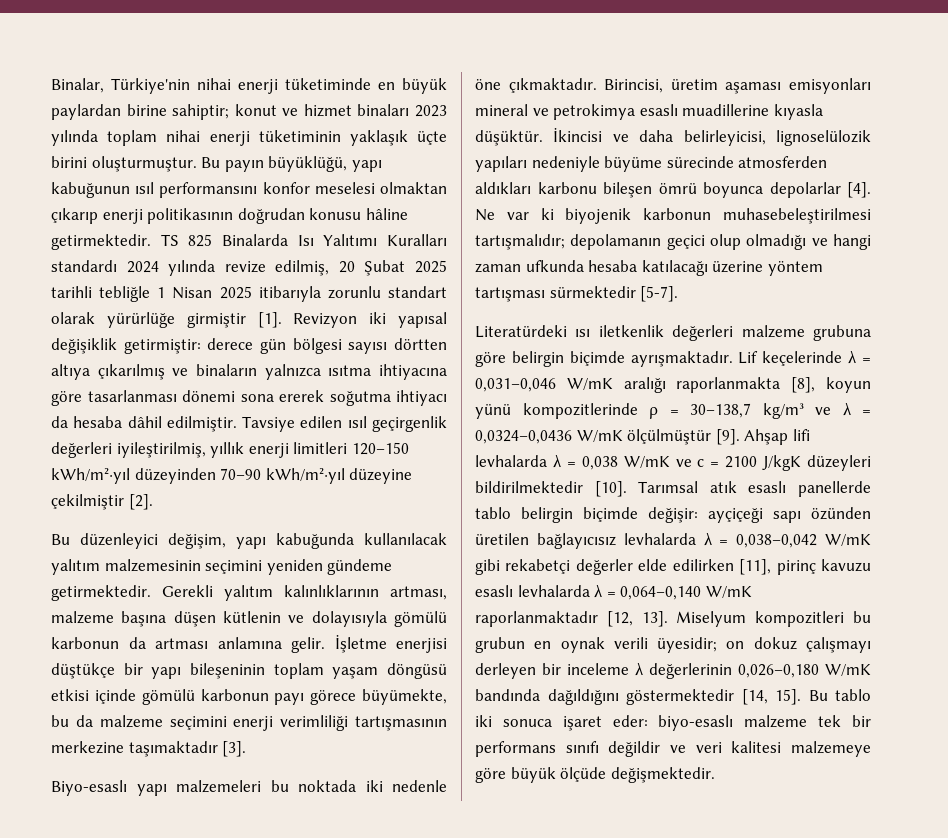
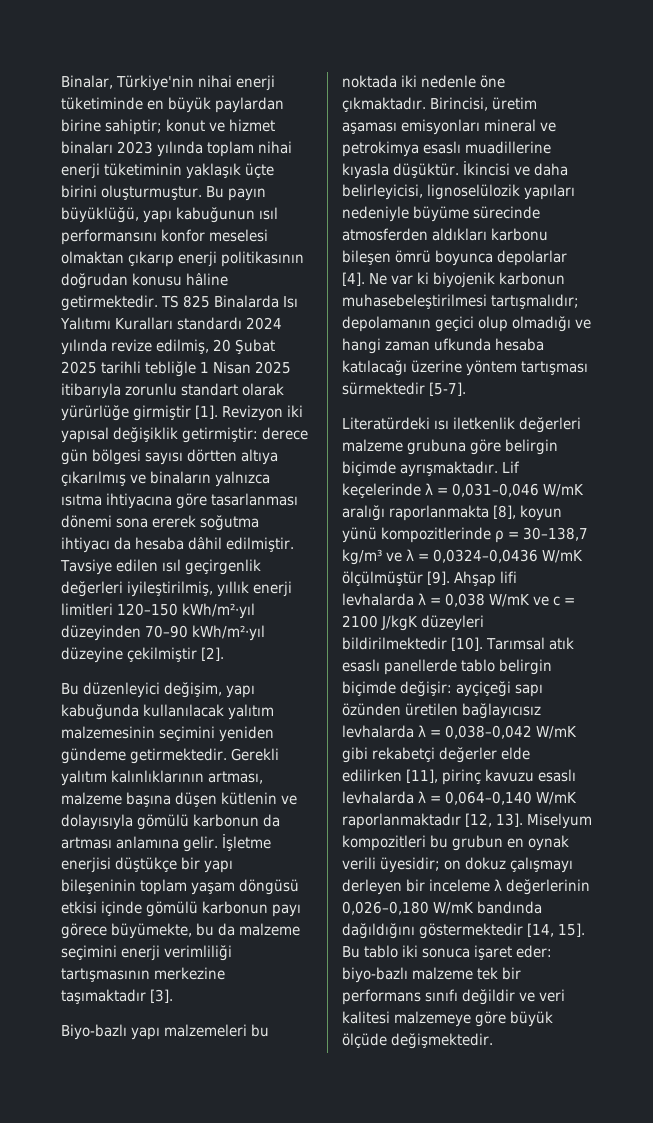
- Biyo-esaslı yapı malzemeleri bu noktada iki nedenle öne çıkmaktadır.
+ Biyo-bazlı yapı malzemeleri bu noktada iki nedenle öne çıkmaktadır.
- Bu tablo iki sonuca işaret eder: biyo-esaslı malzeme tek bir performans sınıfı değildir ve veri kalitesi malzemeye göre büyük ölçüde değişmektedir.
+ Bu tablo iki sonuca işaret eder: biyo-bazlı malzeme tek bir performans sınıfı değildir ve veri kalitesi malzemeye göre büyük ölçüde değişmektedir.

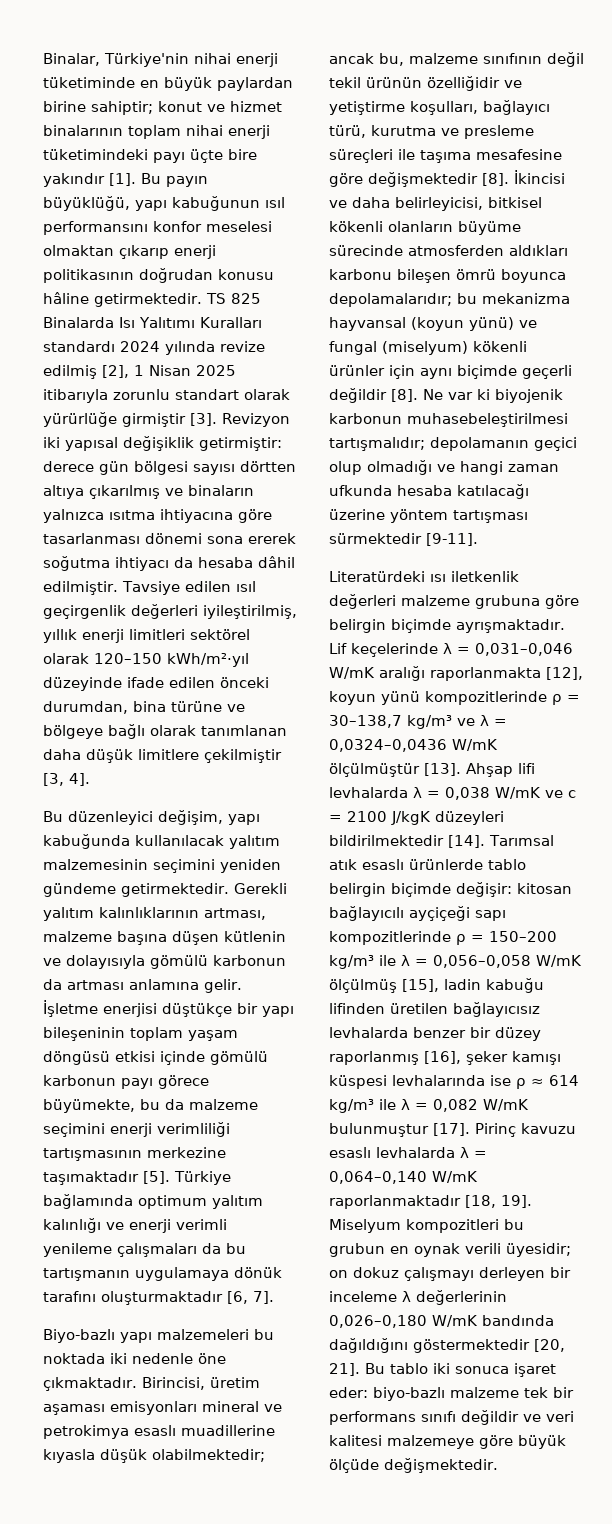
- Binalar, Türkiye'nin nihai enerji tüketiminde en büyük paylardan birine sahiptir; konut ve hizmet binaları 2023 yılında toplam nihai enerji tüketiminin yaklaşık üçte birini oluşturmuştur.
+ Binalar, Türkiye'nin nihai enerji tüketiminde en büyük paylardan birine sahiptir; konut ve hizmet binalarının toplam nihai enerji tüketimindeki payı üçte bire yakındır [1].
- TS 825 Binalarda Isı Yalıtımı Kuralları standardı 2024 yılında revize edilmiş, 20 Şubat 2025 tarihli tebliğle 1 Nisan 2025 itibarıyla zorunlu standart olarak yürürlüğe girmiştir [1].
+ TS 825 Binalarda Isı Yalıtımı Kuralları standardı 2024 yılında revize edilmiş [2], 1 Nisan 2025 itibarıyla zorunlu standart olarak yürürlüğe girmiştir [3].
- Tavsiye edilen ısıl geçirgenlik değerleri iyileştirilmiş, yıllık enerji limitleri 120–150 kWh/m²·yıl düzeyinden 70–90 kWh/m²·yıl düzeyine çekilmiştir [2].
+ Tavsiye edilen ısıl geçirgenlik değerleri iyileştirilmiş, yıllık enerji limitleri sektörel olarak 120–150 kWh/m²·yıl düzeyinde ifade edilen önceki durumdan, bina türüne ve bölgeye bağlı olarak tanımlanan daha düşük limitlere çekilmiştir [3, 4].
- İşletme enerjisi düştükçe bir yapı bileşeninin toplam yaşam döngüsü etkisi içinde gömülü karbonun payı görece büyümekte, bu da malzeme seçimini enerji verimliliği tartışmasının merkezine taşımaktadır [3].
+ İşletme enerjisi düştükçe bir yapı bileşeninin toplam yaşam döngüsü etkisi içinde gömülü karbonun payı görece büyümekte, bu da malzeme seçimini enerji verimliliği tartışmasının merkezine taşımaktadır [5]. Türkiye bağlamında optimum yalıtım kalınlığı ve enerji verimli yenileme çalışmaları da bu tartışmanın uygulamaya dönük tarafını oluşturmaktadır [6, 7].
- Birincisi, üretim aşaması emisyonları mineral ve petrokimya esaslı muadillerine kıyasla düşüktür.
+ Birincisi, üretim aşaması emisyonları mineral ve petrokimya esaslı muadillerine kıyasla düşük olabilmektedir; ancak bu, malzeme sınıfının değil tekil ürünün özelliğidir ve yetiştirme koşulları, bağlayıcı türü, kurutma ve presleme süreçleri ile taşıma mesafesine göre değişmektedir [8].
- İkincisi ve daha belirleyicisi, lignoselülozik yapıları nedeniyle büyüme sürecinde atmosferden aldıkları karbonu bileşen ömrü boyunca depolarlar [4].
+ İkincisi ve daha belirleyicisi, bitkisel kökenli olanların büyüme sürecinde atmosferden aldıkları karbonu bileşen ömrü boyunca depolamalarıdır; bu mekanizma hayvansal (koyun yünü) ve fungal (miselyum) kökenli ürünler için aynı biçimde geçerli değildir [8].
- Ne var ki biyojenik karbonun muhasebeleştirilmesi tartışmalıdır; depolamanın geçici olup olmadığı ve hangi zaman ufkunda hesaba katılacağı üzerine yöntem tartışması sürmektedir [5-7].
+ Ne var ki biyojenik karbonun muhasebeleştirilmesi tartışmalıdır; depolamanın geçici olup olmadığı ve hangi zaman ufkunda hesaba katılacağı üzerine yöntem tartışması sürmektedir [9-11].
- Lif keçelerinde λ = 0,031–0,046 W/mK aralığı raporlanmakta [8], koyun yünü kompozitlerinde ρ = 30–138,7 kg/m³ ve λ = 0,0324–0,0436 W/mK ölçülmüştür [9].
+ Lif keçelerinde λ = 0,031–0,046 W/mK aralığı raporlanmakta [12], koyun yünü kompozitlerinde ρ = 30–138,7 kg/m³ ve λ = 0,0324–0,0436 W/mK ölçülmüştür [13].
- Ahşap lifi levhalarda λ = 0,038 W/mK ve c = 2100 J/kgK düzeyleri bildirilmektedir [10].
+ Ahşap lifi levhalarda λ = 0,038 W/mK ve c = 2100 J/kgK düzeyleri bildirilmektedir [14].
- Tarımsal atık esaslı panellerde tablo belirgin biçimde değişir: ayçiçeği sapı özünden üretilen bağlayıcısız levhalarda λ = 0,038–0,042 W/mK gibi rekabetçi değerler elde edilirken [11], pirinç kavuzu esaslı levhalarda λ = 0,064–0,140 W/mK raporlanmaktadır [12, 13].
+ Tarımsal atık esaslı ürünlerde tablo belirgin biçimde değişir: kitosan bağlayıcılı ayçiçeği sapı kompozitlerinde ρ = 150–200 kg/m³ ile λ = 0,056–0,058 W/mK ölçülmüş [15], ladin kabuğu lifinden üretilen bağlayıcısız levhalarda benzer bir düzey raporlanmış [16], şeker kamışı küspesi levhalarında ise ρ ≈ 614 kg/m³ ile λ = 0,082 W/mK bulunmuştur [17]. Pirinç kavuzu esaslı levhalarda λ = 0,064–0,140 W/mK raporlanmaktadır [18, 19].
- Miselyum kompozitleri bu grubun en oynak verili üyesidir; on dokuz çalışmayı derleyen bir inceleme λ değerlerinin 0,026–0,180 W/mK bandında dağıldığını göstermektedir [14, 15].
+ Miselyum kompozitleri bu grubun en oynak verili üyesidir; on dokuz çalışmayı derleyen bir inceleme λ değerlerinin 0,026–0,180 W/mK bandında dağıldığını göstermektedir [20, 21].

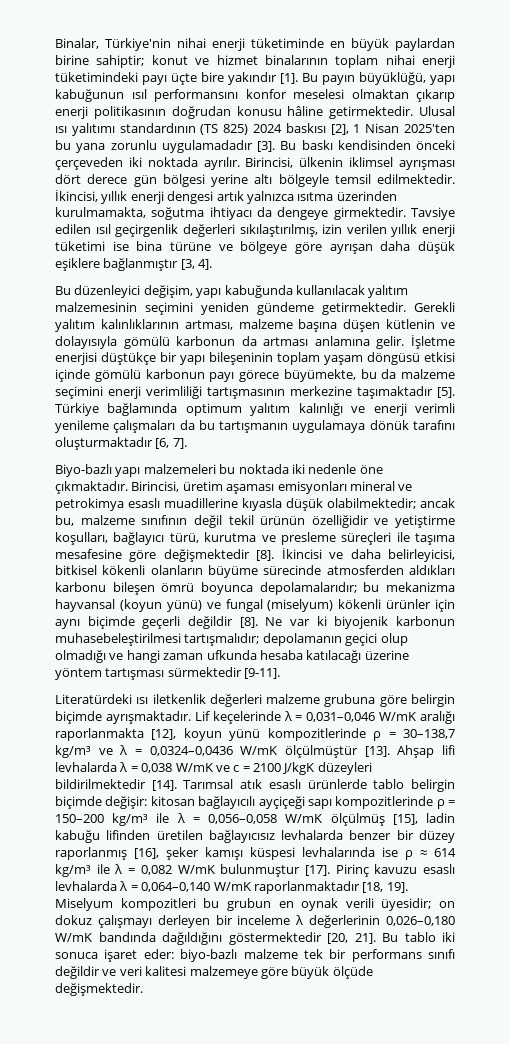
- TS 825 Binalarda Isı Yalıtımı Kuralları standardı 2024 yılında revize edilmiş [2], 1 Nisan 2025 itibarıyla zorunlu standart olarak yürürlüğe girmiştir [3]. Revizyon iki yapısal değişiklik getirmiştir: derece gün bölgesi sayısı dörtten altıya çıkarılmış ve binaların yalnızca ısıtma ihtiyacına göre tasarlanması dönemi sona ererek soğutma ihtiyacı da hesaba dâhil edilmiştir.
+ Ulusal ısı yalıtımı standardının (TS 825) 2024 baskısı [2], 1 Nisan 2025'ten bu yana zorunlu uygulamadadır [3]. Bu baskı kendisinden önceki çerçeveden iki noktada ayrılır. Birincisi, ülkenin iklimsel ayrışması dört derece gün bölgesi yerine altı bölgeyle temsil edilmektedir. İkincisi, yıllık enerji dengesi artık yalnızca ısıtma üzerinden kurulmamakta, soğutma ihtiyacı da dengeye girmektedir.
- Tavsiye edilen ısıl geçirgenlik değerleri iyileştirilmiş, yıllık enerji limitleri sektörel olarak 120–150 kWh/m²·yıl düzeyinde ifade edilen önceki durumdan, bina türüne ve bölgeye bağlı olarak tanımlanan daha düşük limitlere çekilmiştir [3, 4].
+ Tavsiye edilen ısıl geçirgenlik değerleri sıkılaştırılmış, izin verilen yıllık enerji tüketimi ise bina türüne ve bölgeye göre ayrışan daha düşük eşiklere bağlanmıştır [3, 4].

